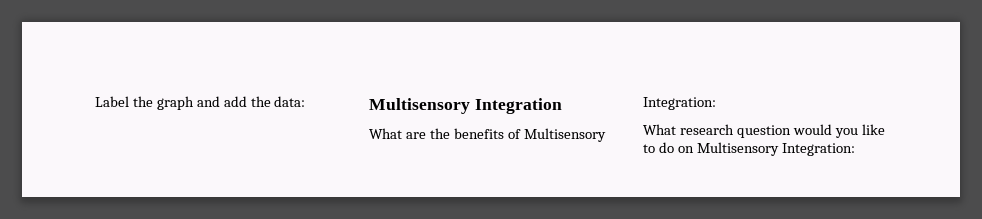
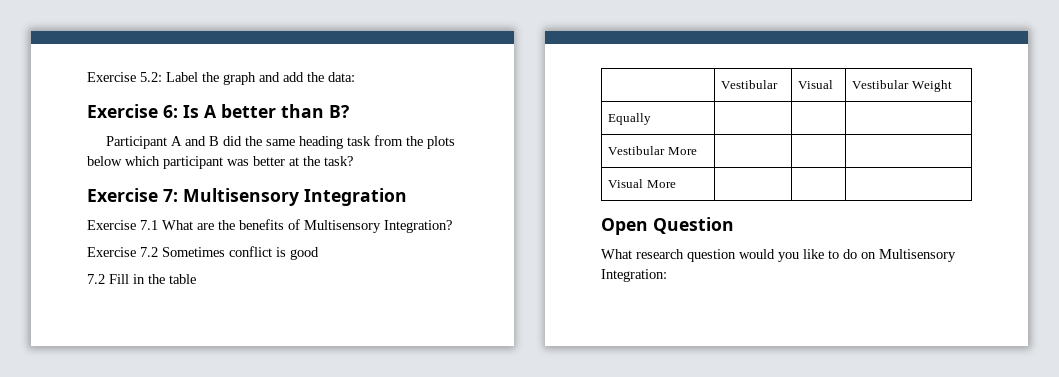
- Label the graph and add the data:
+ Exercise 5.2: Label the graph and add the data:
- Multisensory Integration
+ Exercise 6: Is A better than B?
+ Participant A and B did the same heading task from the plots below which participant was better at the task?
+ Exercise 7: Multisensory Integration
- What are the benefits of Multisensory Integration:
+ Exercise 7.1 What are the benefits of Multisensory Integration?
+ Exercise 7.2 Sometimes conflict is good
+ 7.2 Fill in the table
+ | Vestibular | Visual | Vestibular Weight
+ Equally | | |
+ Vestibular More | | |
+ Visual More | | |
+ Open Question

